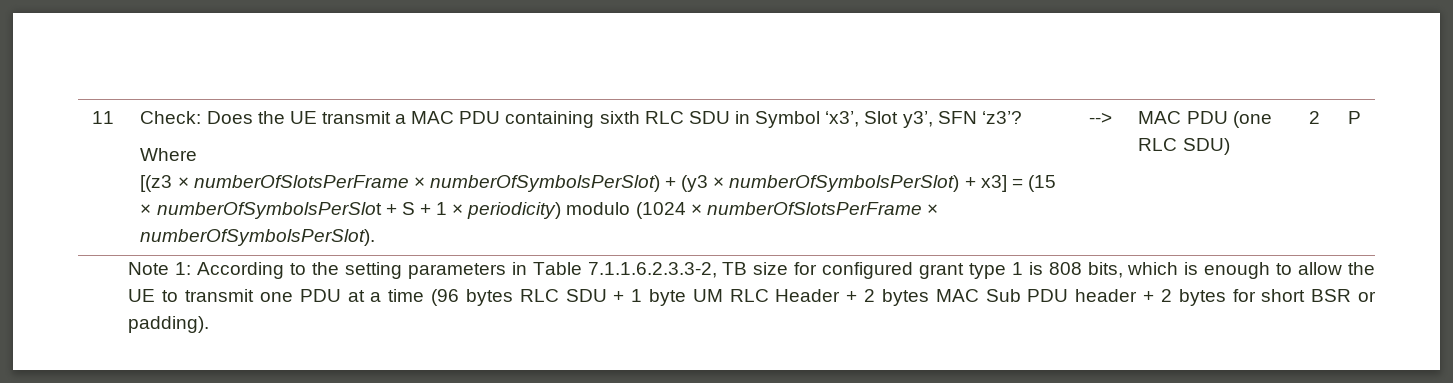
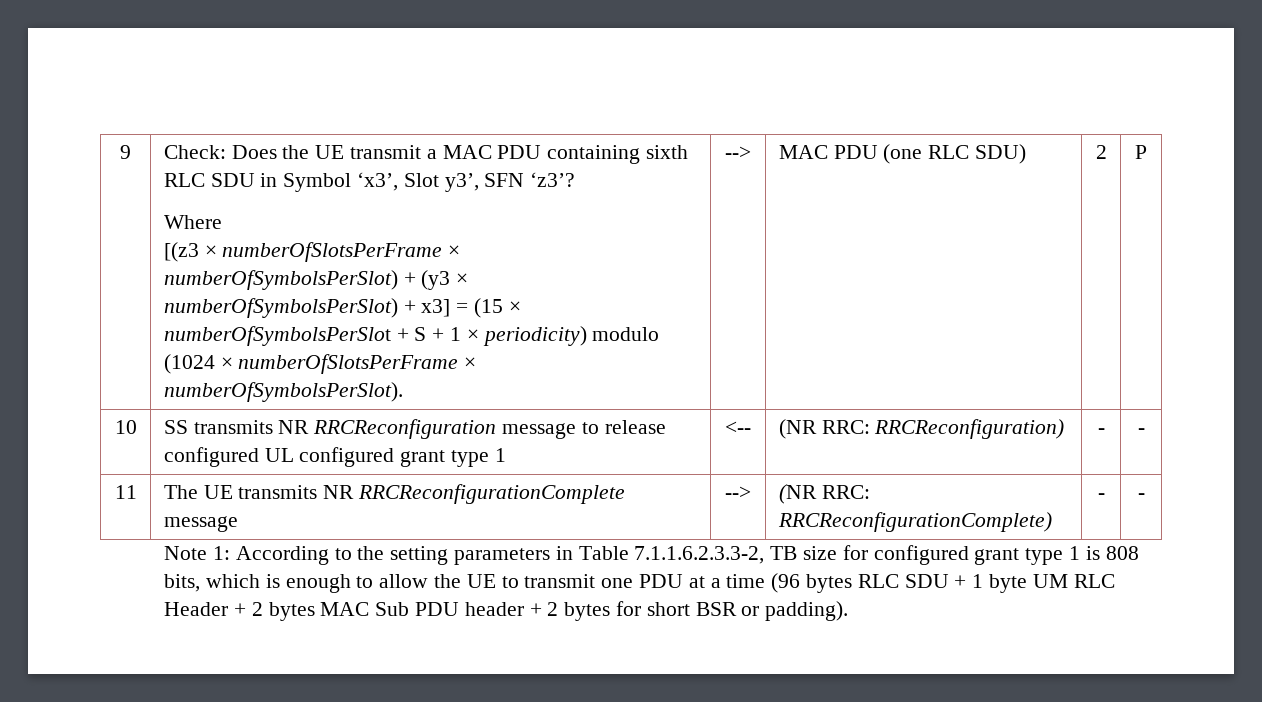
- 11
+ 9
+ 10 | SS transmits NR RRCReconfiguration message to release configured UL configured grant type 1 | <-- | (NR RRC: RRCReconfiguration) | - | -
+ 11 | The UE transmits NR RRCReconfigurationComplete message | --> | (NR RRC: RRCReconfigurationComplete) | - | -

